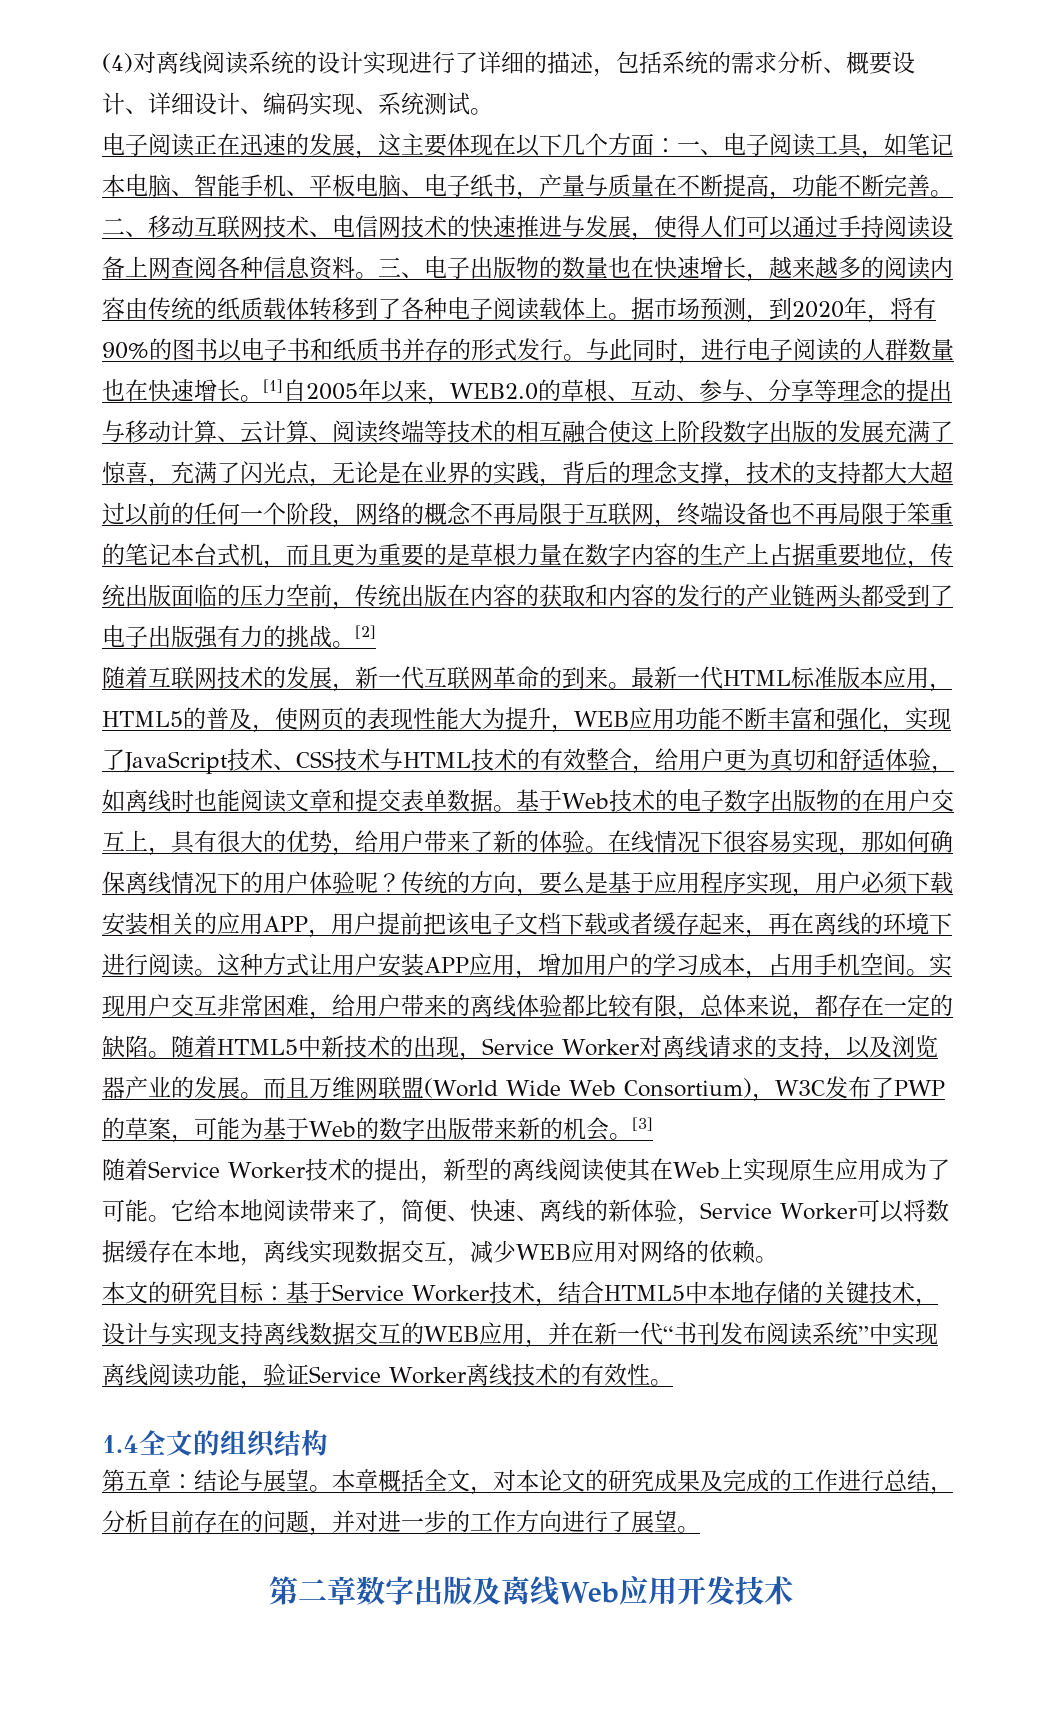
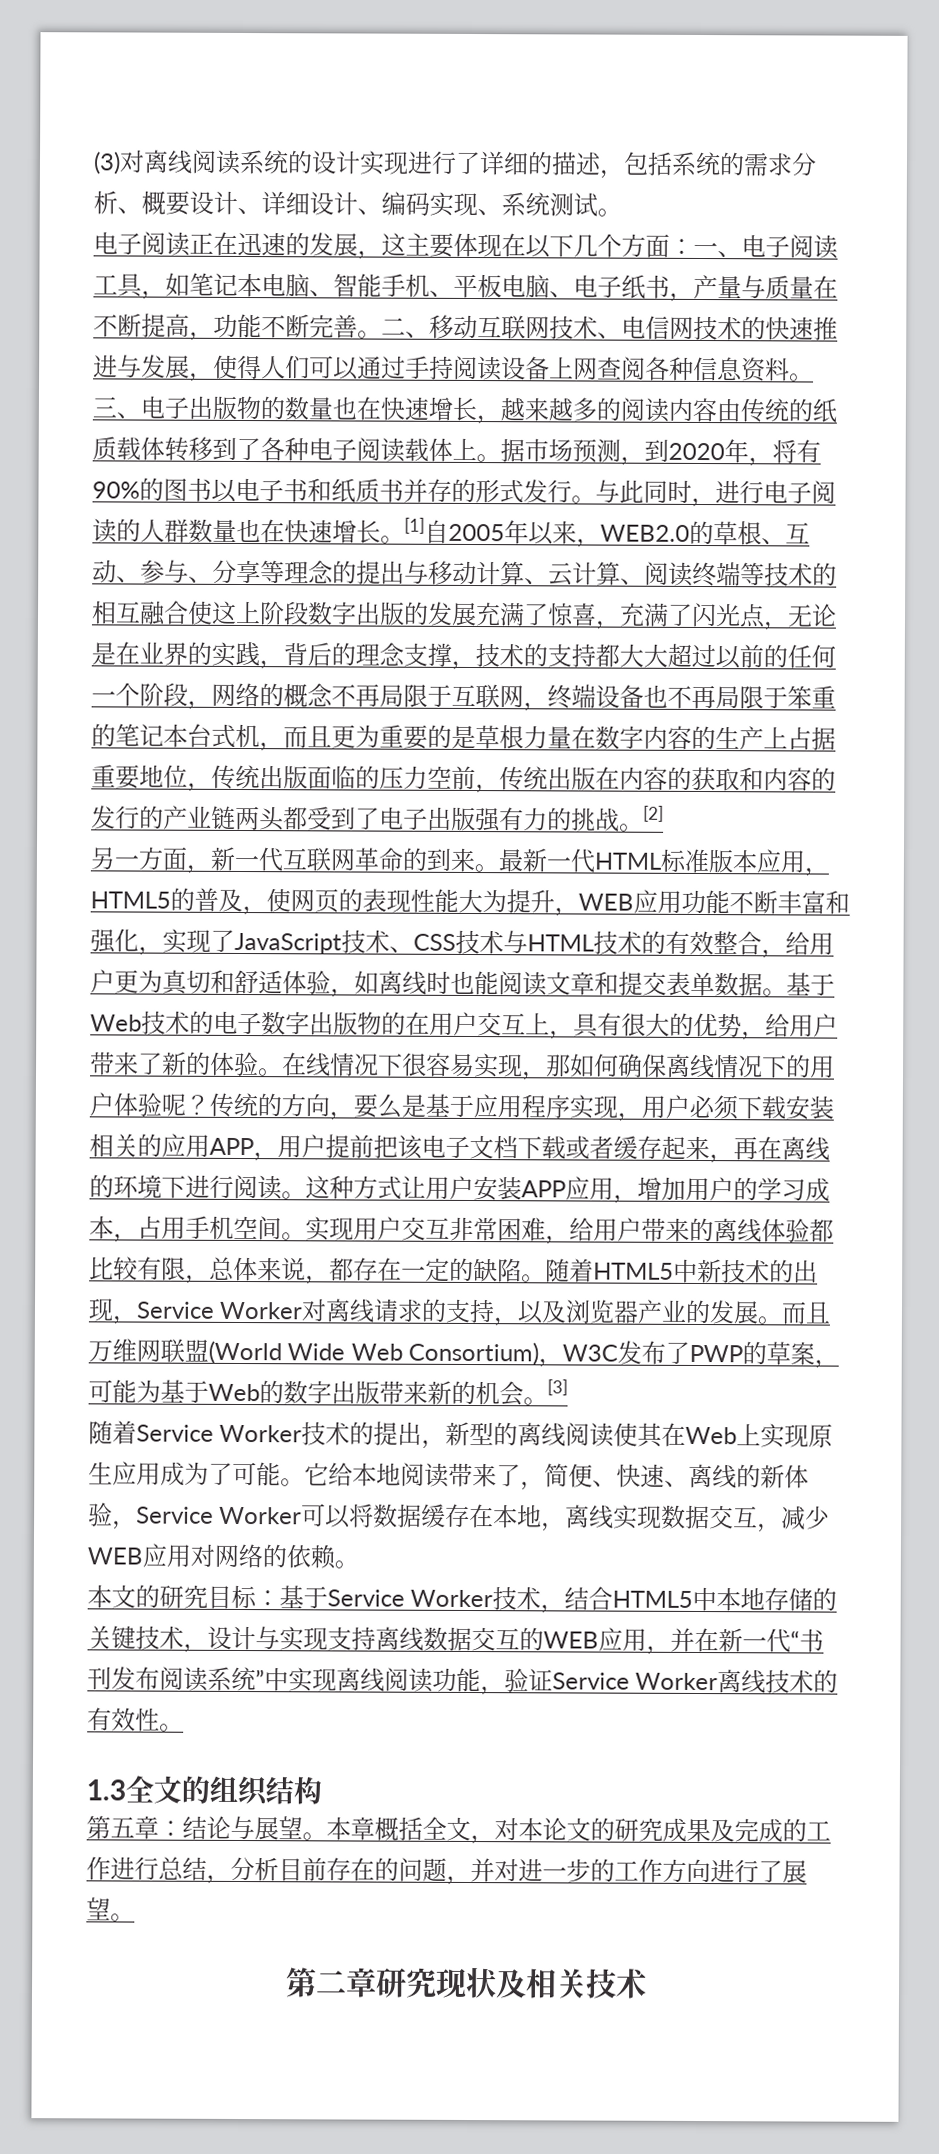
- (4)对离线阅读系统的设计实现进行了详细的描述，包括系统的需求分析、概要设计、详细设计、编码实现、系统测试。
+ (3)对离线阅读系统的设计实现进行了详细的描述，包括系统的需求分析、概要设计、详细设计、编码实现、系统测试。
- 随着互联网技术的发展，新一代互联网革命的到来。
+ 另一方面，新一代互联网革命的到来。
- 1.4全文的组织结构
+ 1.3全文的组织结构
- 第二章数字出版及离线Web应用开发技术
+ 第二章研究现状及相关技术

